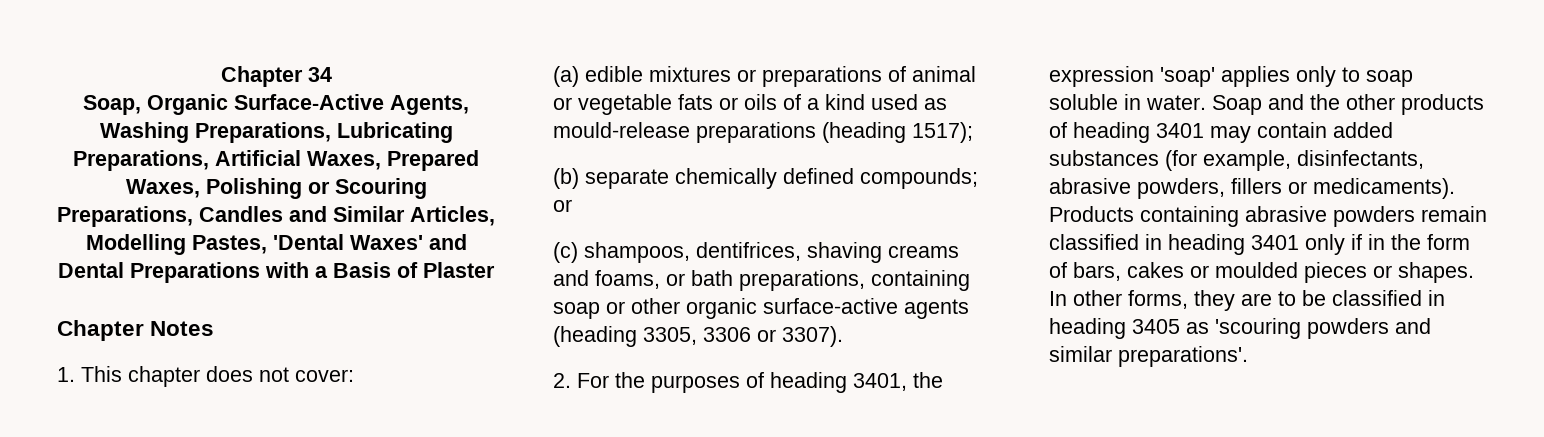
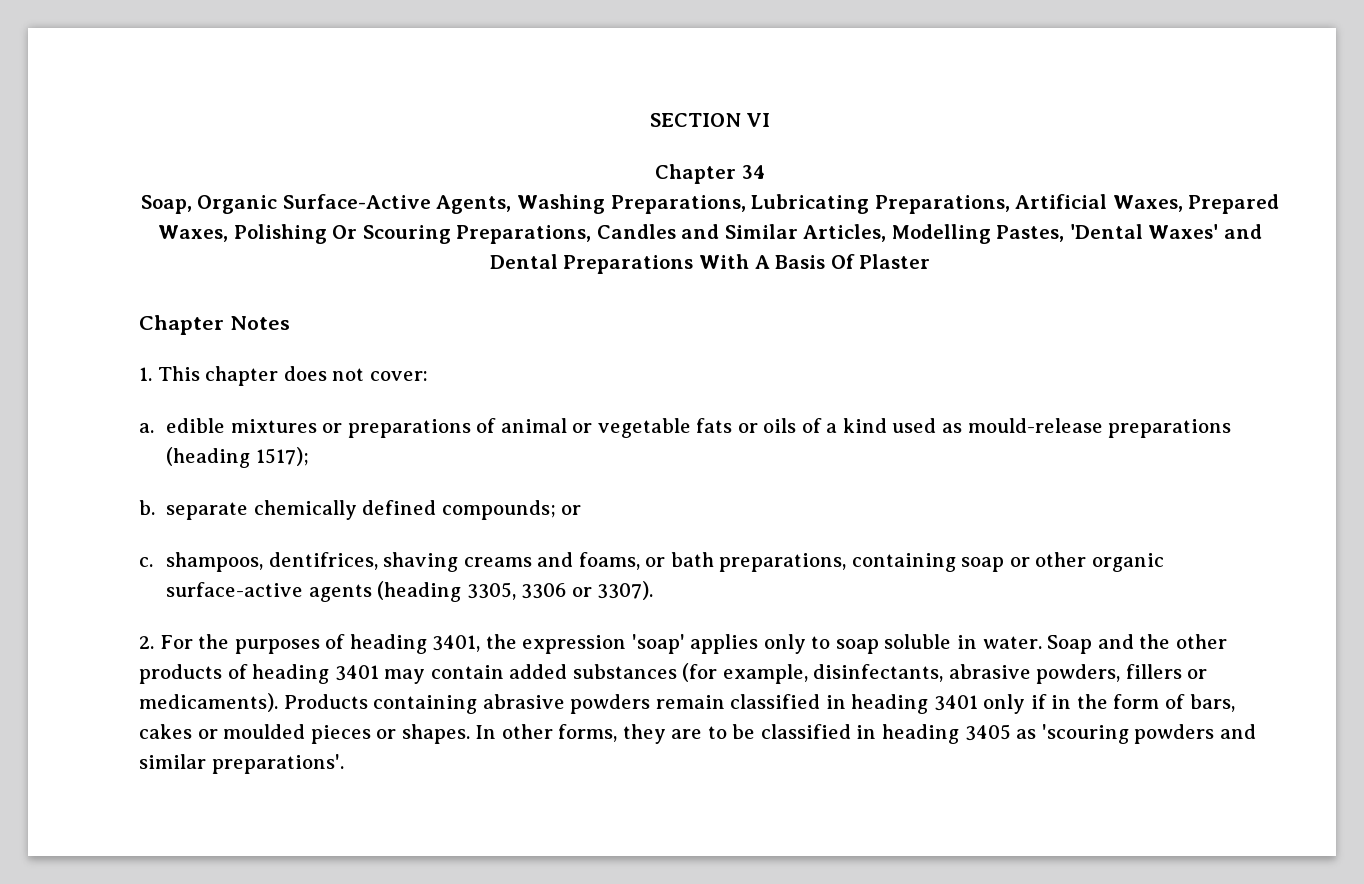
+ SECTION VI
- Soap, Organic Surface-Active Agents, Washing Preparations, Lubricating Preparations, Artificial Waxes, Prepared Waxes, Polishing or Scouring Preparations, Candles and Similar Articles, Modelling Pastes, 'Dental Waxes' and Dental Preparations with a Basis of Plaster
+ Soap, Organic Surface-Active Agents, Washing Preparations, Lubricating Preparations, Artificial Waxes, Prepared Waxes, Polishing Or Scouring Preparations, Candles and Similar Articles, Modelling Pastes, 'Dental Waxes' and Dental Preparations With A Basis Of Plaster
- (a) edible mixtures or preparations of animal or vegetable fats or oils of a kind used as mould-release preparations (heading 1517);
+ a. edible mixtures or preparations of animal or vegetable fats or oils of a kind used as mould-release preparations (heading 1517);
- (b) separate chemically defined compounds; or
+ b. separate chemically defined compounds; or
- (c) shampoos, dentifrices, shaving creams and foams, or bath preparations, containing soap or other organic surface-active agents (heading 3305, 3306 or 3307).
+ c. shampoos, dentifrices, shaving creams and foams, or bath preparations, containing soap or other organic surface-active agents (heading 3305, 3306 or 3307).

